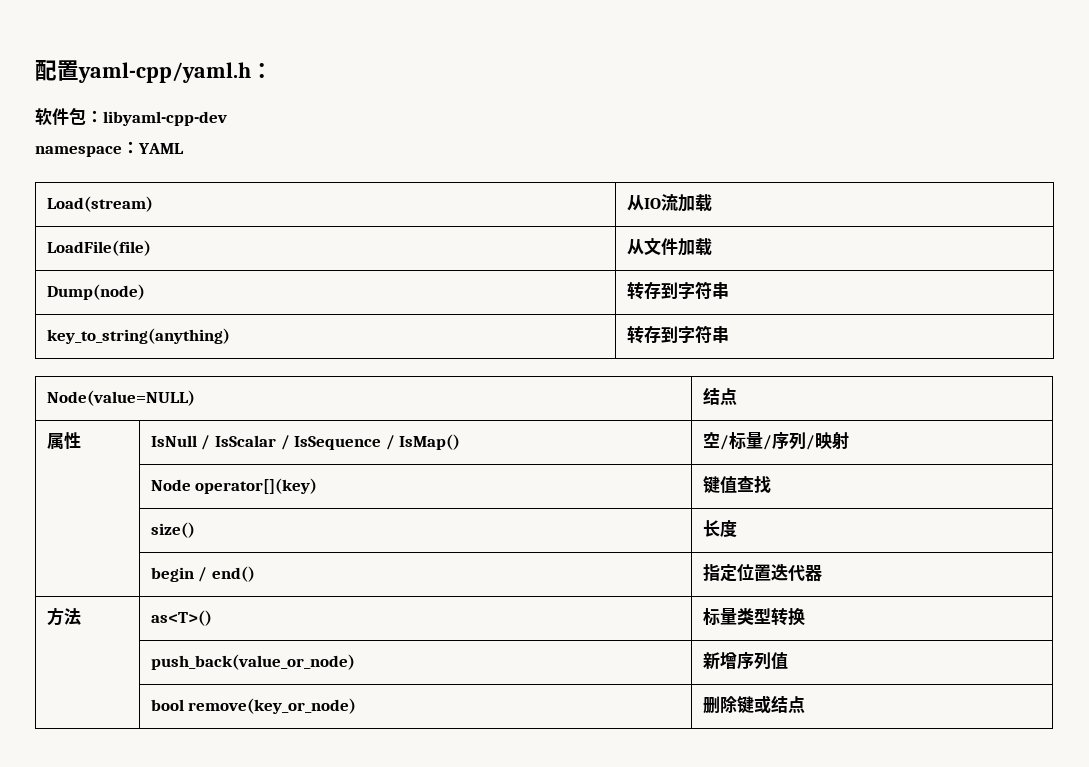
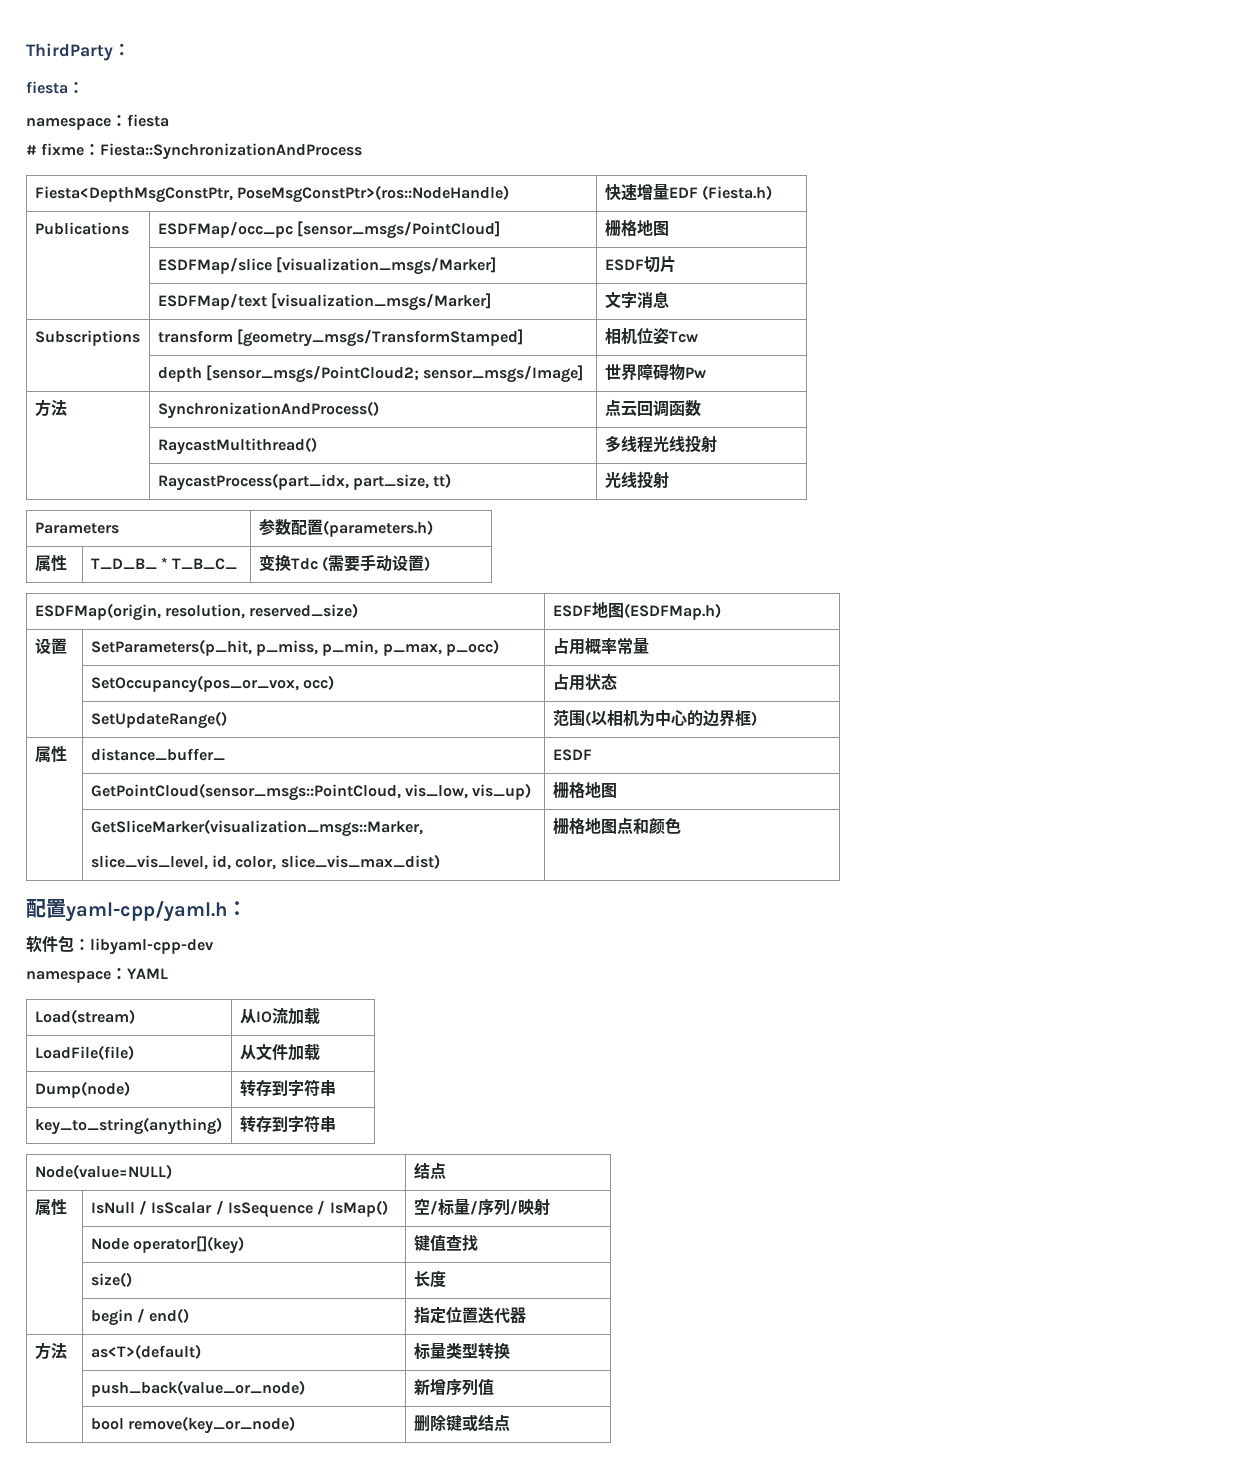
+ ThirdParty：
+ fiesta：
+ namespace：fiesta
+ # fixme：Fiesta::SynchronizationAndProcess
+ Fiesta<DepthMsgConstPtr, PoseMsgConstPtr>(ros::NodeHandle) | 快速增量EDF (Fiesta.h)
+ Publications | ESDFMap/occ_pc [sensor_msgs/PointCloud] | 栅格地图
+ | ESDFMap/slice [visualization_msgs/Marker] | ESDF切片
+ | ESDFMap/text [visualization_msgs/Marker] | 文字消息
+ Subscriptions | transform [geometry_msgs/TransformStamped] | 相机位姿Tcw
+ | depth [sensor_msgs/PointCloud2; sensor_msgs/Image] | 世界障碍物Pw
+ 方法 | SynchronizationAndProcess() | 点云回调函数
+ | RaycastMultithread() | 多线程光线投射
+ | RaycastProcess(part_idx, part_size, tt) | 光线投射
+ Parameters | 参数配置(parameters.h)
+ 属性 | T_D_B_ * T_B_C_ | 变换Tdc (需要手动设置)
+ ESDFMap(origin, resolution, reserved_size) | ESDF地图(ESDFMap.h)
+ 设置 | SetParameters(p_hit, p_miss, p_min, p_max, p_occ) | 占用概率常量
+ | SetOccupancy(pos_or_vox, occ) | 占用状态
+ | SetUpdateRange() | 范围(以相机为中心的边界框)
+ 属性 | distance_buffer_ | ESDF
+ | GetPointCloud(sensor_msgs::PointCloud, vis_low, vis_up) | 栅格地图
+ | GetSliceMarker(visualization_msgs::Marker,
+ slice_vis_level, id, color, slice_vis_max_dist) | 栅格地图点和颜色
- 方法 | as<T>() | 标量类型转换
+ 方法 | as<T>(default) | 标量类型转换

